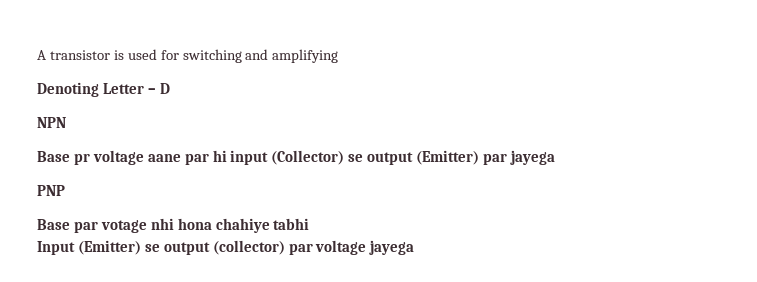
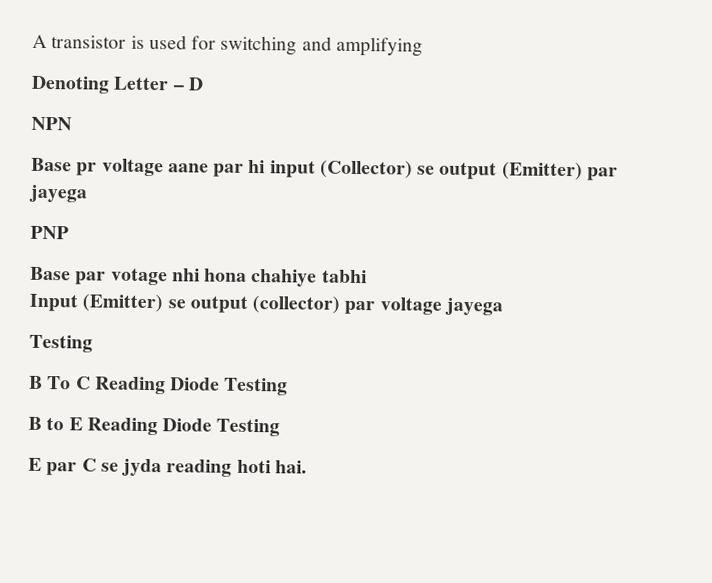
  Input (Emitter) se output (collector) par voltage jayega
+ Testing
+ B To C Reading Diode Testing
+ B to E Reading Diode Testing
+ E par C se jyda reading hoti hai.

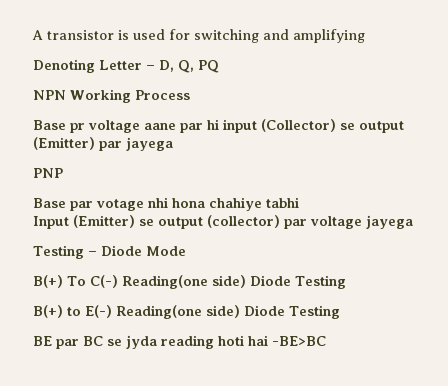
- Denoting Letter – D
+ Denoting Letter – D, Q, PQ
- NPN
+ NPN Working Process
  Input (Emitter) se output (collector) par voltage jayega
- Testing
- B To C Reading Diode Testing
- B to E Reading Diode Testing
- E par C se jyda reading hoti hai.
+ Testing – Diode Mode
+ B(+) To C(-) Reading(one side) Diode Testing
+ B(+) to E(-) Reading(one side) Diode Testing
+ BE par BC se jyda reading hoti hai -BE>BC

